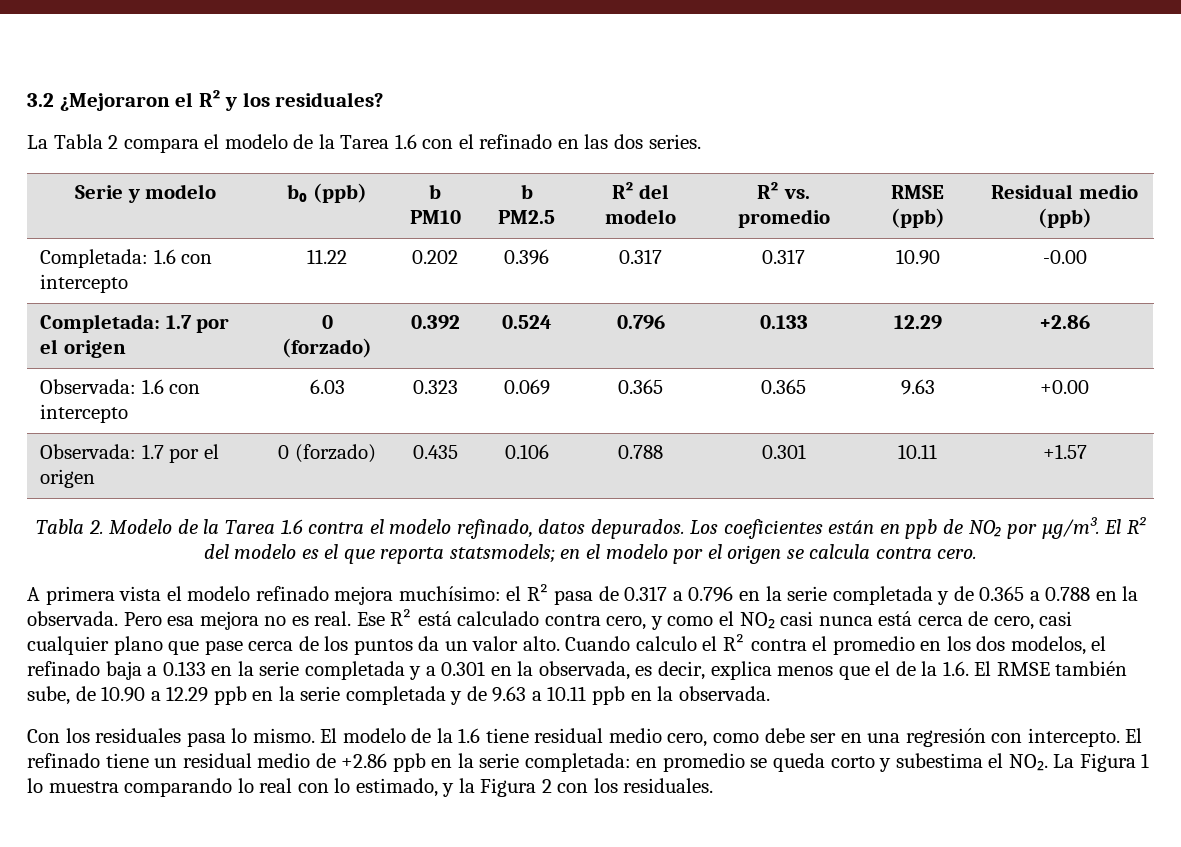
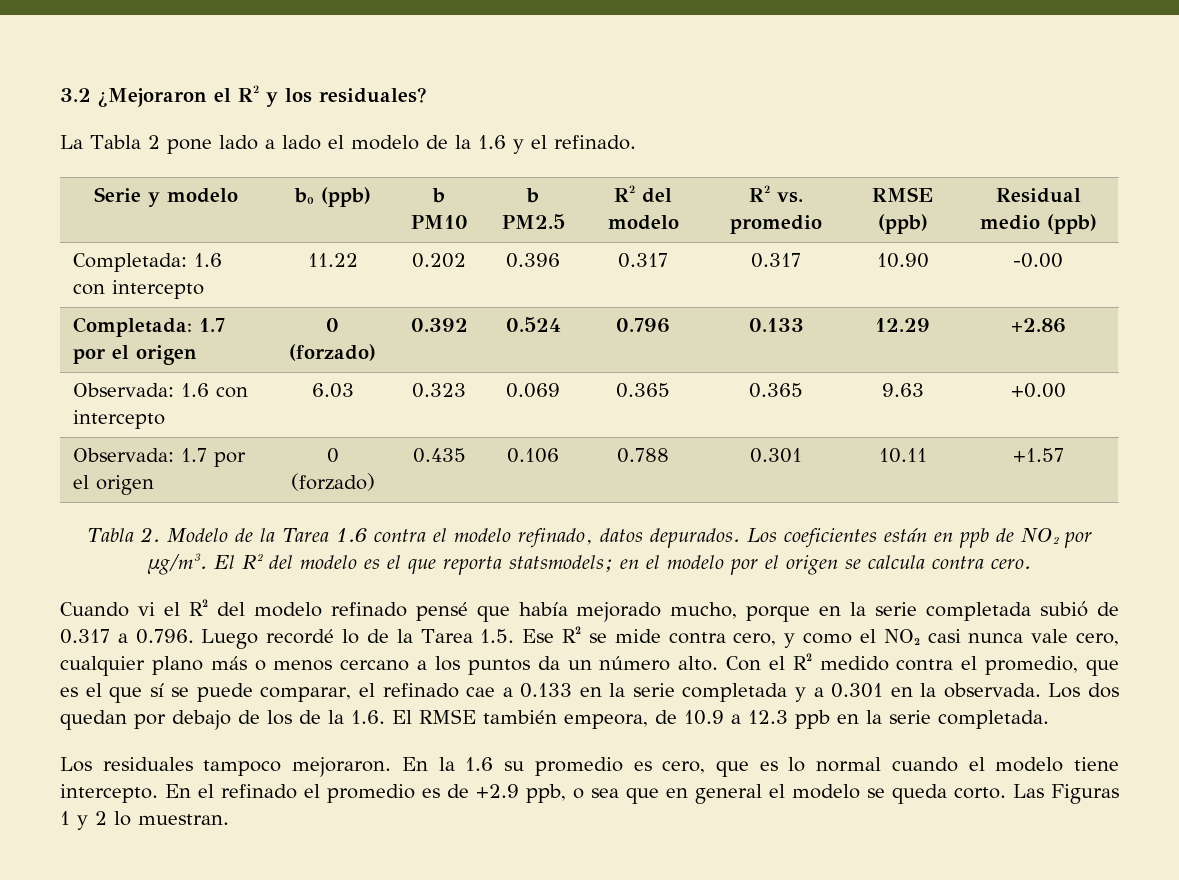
- La Tabla 2 compara el modelo de la Tarea 1.6 con el refinado en las dos series.
+ La Tabla 2 pone lado a lado el modelo de la 1.6 y el refinado.
- A primera vista el modelo refinado mejora muchísimo: el R² pasa de 0.317 a 0.796 en la serie completada y de 0.365 a 0.788 en la observada. Pero esa mejora no es real. Ese R² está calculado contra cero, y como el NO₂ casi nunca está cerca de cero, casi cualquier plano que pase cerca de los puntos da un valor alto. Cuando calculo el R² contra el promedio en los dos modelos, el refinado baja a 0.133 en la serie completada y a 0.301 en la observada, es decir, explica menos que el de la 1.6. El RMSE también sube, de 10.90 a 12.29 ppb en la serie completada y de 9.63 a 10.11 ppb en la observada.
- Con los residuales pasa lo mismo. El modelo de la 1.6 tiene residual medio cero, como debe ser en una regresión con intercepto. El refinado tiene un residual medio de +2.86 ppb en la serie completada: en promedio se queda corto y subestima el NO₂. La Figura 1 lo muestra comparando lo real con lo estimado, y la Figura 2 con los residuales.
+ Cuando vi el R² del modelo refinado pensé que había mejorado mucho, porque en la serie completada subió de 0.317 a 0.796. Luego recordé lo de la Tarea 1.5. Ese R² se mide contra cero, y como el NO₂ casi nunca vale cero, cualquier plano más o menos cercano a los puntos da un número alto. Con el R² medido contra el promedio, que es el que sí se puede comparar, el refinado cae a 0.133 en la serie completada y a 0.301 en la observada. Los dos quedan por debajo de los de la 1.6. El RMSE también empeora, de 10.9 a 12.3 ppb en la serie completada.
+ Los residuales tampoco mejoraron. En la 1.6 su promedio es cero, que es lo normal cuando el modelo tiene intercepto. En el refinado el promedio es de +2.9 ppb, o sea que en general el modelo se queda corto. Las Figuras 1 y 2 lo muestran.

